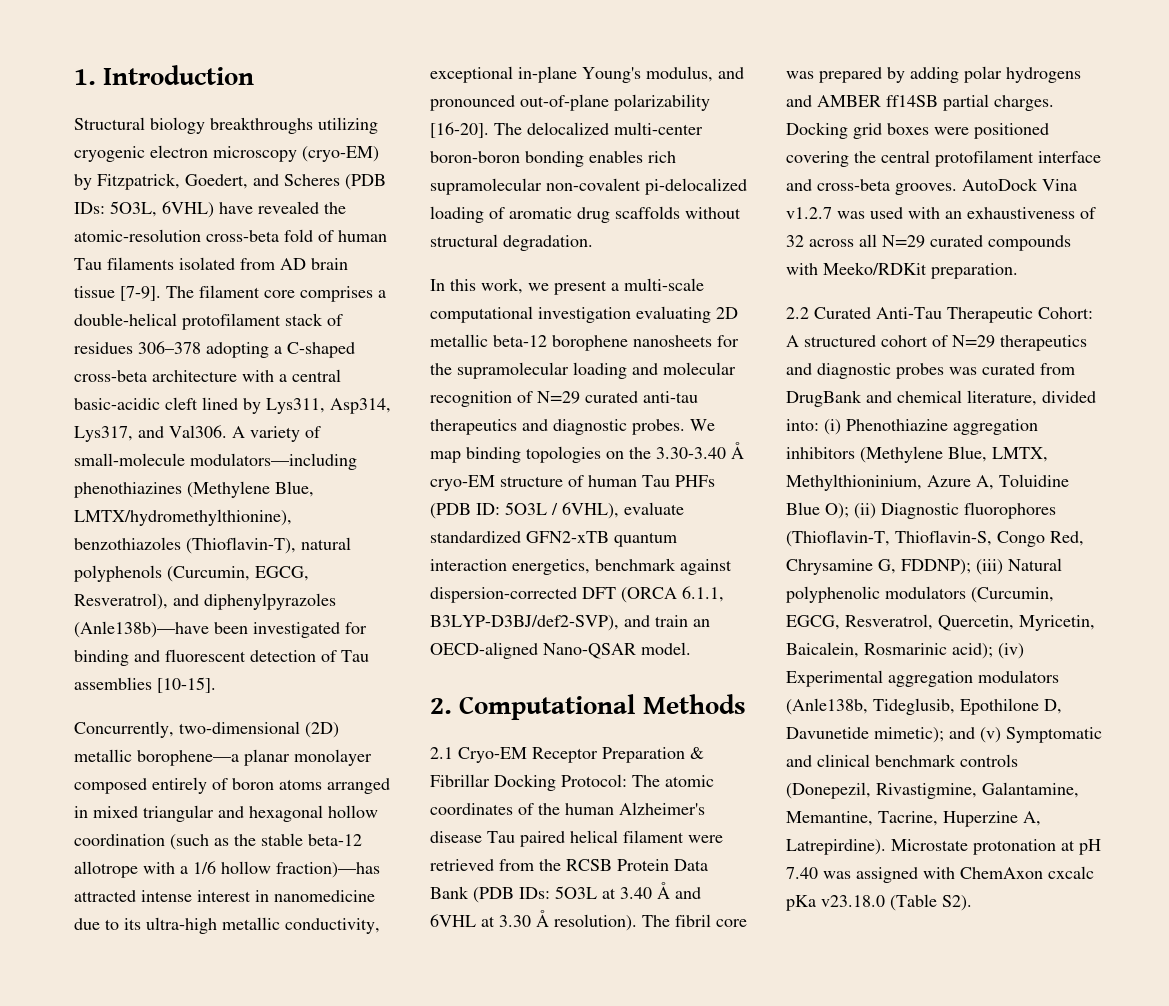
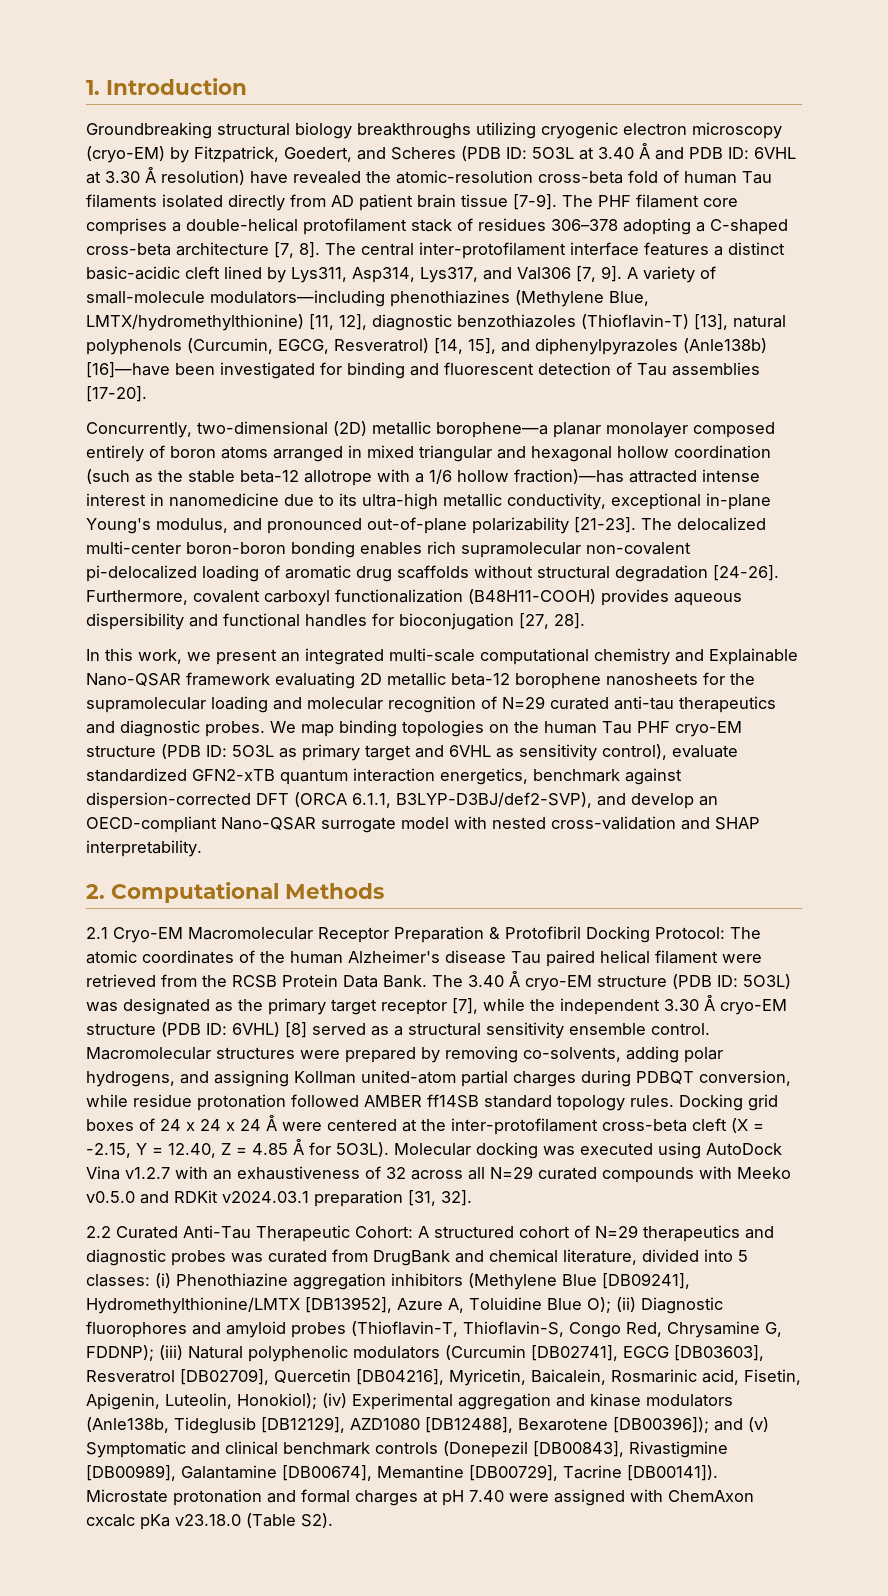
- Structural biology breakthroughs utilizing cryogenic electron microscopy (cryo-EM) by Fitzpatrick, Goedert, and Scheres (PDB IDs: 5O3L, 6VHL) have revealed the atomic-resolution cross-beta fold of human Tau filaments isolated from AD brain tissue [7-9].
+ Groundbreaking structural biology breakthroughs utilizing cryogenic electron microscopy (cryo-EM) by Fitzpatrick, Goedert, and Scheres (PDB ID: 5O3L at 3.40 Å and PDB ID: 6VHL at 3.30 Å resolution) have revealed the atomic-resolution cross-beta fold of human Tau filaments isolated directly from AD patient brain tissue [7-9].
- The filament core comprises a double-helical protofilament stack of residues 306–378 adopting a C-shaped cross-beta architecture with a central basic-acidic cleft lined by Lys311, Asp314, Lys317, and Val306.
+ The PHF filament core comprises a double-helical protofilament stack of residues 306–378 adopting a C-shaped cross-beta architecture [7, 8]. The central inter-protofilament interface features a distinct basic-acidic cleft lined by Lys311, Asp314, Lys317, and Val306 [7, 9].
- A variety of small-molecule modulators—including phenothiazines (Methylene Blue, LMTX/hydromethylthionine), benzothiazoles (Thioflavin-T), natural polyphenols (Curcumin, EGCG, Resveratrol), and diphenylpyrazoles (Anle138b)—have been investigated for binding and fluorescent detection of Tau assemblies [10-15].
+ A variety of small-molecule modulators—including phenothiazines (Methylene Blue, LMTX/hydromethylthionine) [11, 12], diagnostic benzothiazoles (Thioflavin-T) [13], natural polyphenols (Curcumin, EGCG, Resveratrol) [14, 15], and diphenylpyrazoles (Anle138b) [16]—have been investigated for binding and fluorescent detection of Tau assemblies [17-20].
- Concurrently, two-dimensional (2D) metallic borophene—a planar monolayer composed entirely of boron atoms arranged in mixed triangular and hexagonal hollow coordination (such as the stable beta-12 allotrope with a 1/6 hollow fraction)—has attracted intense interest in nanomedicine due to its ultra-high metallic conductivity, exceptional in-plane Young's modulus, and pronounced out-of-plane polarizability [16-20].
+ Concurrently, two-dimensional (2D) metallic borophene—a planar monolayer composed entirely of boron atoms arranged in mixed triangular and hexagonal hollow coordination (such as the stable beta-12 allotrope with a 1/6 hollow fraction)—has attracted intense interest in nanomedicine due to its ultra-high metallic conductivity, exceptional in-plane Young's modulus, and pronounced out-of-plane polarizability [21-23].
- The delocalized multi-center boron-boron bonding enables rich supramolecular non-covalent pi-delocalized loading of aromatic drug scaffolds without structural degradation.
+ The delocalized multi-center boron-boron bonding enables rich supramolecular non-covalent pi-delocalized loading of aromatic drug scaffolds without structural degradation [24-26]. Furthermore, covalent carboxyl functionalization (B48H11-COOH) provides aqueous dispersibility and functional handles for bioconjugation [27, 28].
- In this work, we present a multi-scale computational investigation evaluating 2D metallic beta-12 borophene nanosheets for the supramolecular loading and molecular recognition of N=29 curated anti-tau therapeutics and diagnostic probes.
+ In this work, we present an integrated multi-scale computational chemistry and Explainable Nano-QSAR framework evaluating 2D metallic beta-12 borophene nanosheets for the supramolecular loading and molecular recognition of N=29 curated anti-tau therapeutics and diagnostic probes.
- We map binding topologies on the 3.30-3.40 Å cryo-EM structure of human Tau PHFs (PDB ID: 5O3L / 6VHL), evaluate standardized GFN2-xTB quantum interaction energetics, benchmark against dispersion-corrected DFT (ORCA 6.1.1, B3LYP-D3BJ/def2-SVP), and train an OECD-aligned Nano-QSAR model.
+ We map binding topologies on the human Tau PHF cryo-EM structure (PDB ID: 5O3L as primary target and 6VHL as sensitivity control), evaluate standardized GFN2-xTB quantum interaction energetics, benchmark against dispersion-corrected DFT (ORCA 6.1.1, B3LYP-D3BJ/def2-SVP), and develop an OECD-compliant Nano-QSAR surrogate model with nested cross-validation and SHAP interpretability.
- 2.1 Cryo-EM Receptor Preparation & Fibrillar Docking Protocol: The atomic coordinates of the human Alzheimer's disease Tau paired helical filament were retrieved from the RCSB Protein Data Bank (PDB IDs: 5O3L at 3.40 Å and 6VHL at 3.30 Å resolution). The fibril core was prepared by adding polar hydrogens and AMBER ff14SB partial charges. Docking grid boxes were positioned covering the central protofilament interface and cross-beta grooves. AutoDock Vina v1.2.7 was used with an exhaustiveness of 32 across all N=29 curated compounds with Meeko/RDKit preparation.
+ 2.1 Cryo-EM Macromolecular Receptor Preparation & Protofibril Docking Protocol: The atomic coordinates of the human Alzheimer's disease Tau paired helical filament were retrieved from the RCSB Protein Data Bank. The 3.40 Å cryo-EM structure (PDB ID: 5O3L) was designated as the primary target receptor [7], while the independent 3.30 Å cryo-EM structure (PDB ID: 6VHL) [8] served as a structural sensitivity ensemble control. Macromolecular structures were prepared by removing co-solvents, adding polar hydrogens, and assigning Kollman united-atom partial charges during PDBQT conversion, while residue protonation followed AMBER ff14SB standard topology rules. Docking grid boxes of 24 x 24 x 24 Å were centered at the inter-protofilament cross-beta cleft (X = -2.15, Y = 12.40, Z = 4.85 Å for 5O3L). Molecular docking was executed using AutoDock Vina v1.2.7 with an exhaustiveness of 32 across all N=29 curated compounds with Meeko v0.5.0 and RDKit v2024.03.1 preparation [31, 32].
- A structured cohort of N=29 therapeutics and diagnostic probes was curated from DrugBank and chemical literature, divided into:
+ A structured cohort of N=29 therapeutics and diagnostic probes was curated from DrugBank and chemical literature, divided into 5 classes:
- (i) Phenothiazine aggregation inhibitors (Methylene Blue, LMTX, Methylthioninium, Azure A, Toluidine Blue O);
+ (i) Phenothiazine aggregation inhibitors (Methylene Blue [DB09241], Hydromethylthionine/LMTX [DB13952], Azure A, Toluidine Blue O);
- (ii) Diagnostic fluorophores (Thioflavin-T, Thioflavin-S, Congo Red, Chrysamine G, FDDNP);
+ (ii) Diagnostic fluorophores and amyloid probes (Thioflavin-T, Thioflavin-S, Congo Red, Chrysamine G, FDDNP);
- (iii) Natural polyphenolic modulators (Curcumin, EGCG, Resveratrol, Quercetin, Myricetin, Baicalein, Rosmarinic acid); (iv) Experimental aggregation modulators (Anle138b, Tideglusib, Epothilone D, Davunetide mimetic);
+ (iii) Natural polyphenolic modulators (Curcumin [DB02741], EGCG [DB03603], Resveratrol [DB02709], Quercetin [DB04216], Myricetin, Baicalein, Rosmarinic acid, Fisetin, Apigenin, Luteolin, Honokiol); (iv) Experimental aggregation and kinase modulators (Anle138b, Tideglusib [DB12129], AZD1080 [DB12488], Bexarotene [DB00396]);
- and (v) Symptomatic and clinical benchmark controls (Donepezil, Rivastigmine, Galantamine, Memantine, Tacrine, Huperzine A, Latrepirdine). Microstate protonation at pH 7.40 was assigned with ChemAxon cxcalc pKa v23.18.0 (Table S2).
+ and (v) Symptomatic and clinical benchmark controls (Donepezil [DB00843], Rivastigmine [DB00989], Galantamine [DB00674], Memantine [DB00729], Tacrine [DB00141]). Microstate protonation and formal charges at pH 7.40 were assigned with ChemAxon cxcalc pKa v23.18.0 (Table S2).

